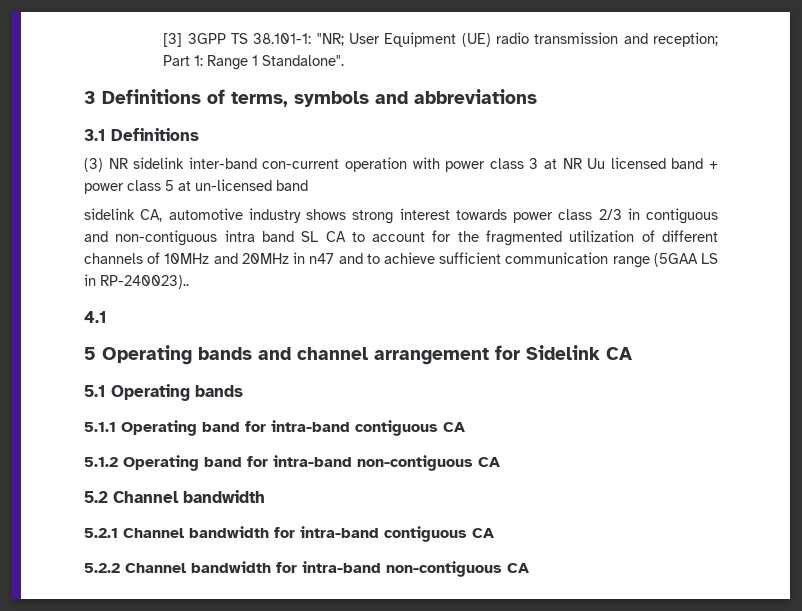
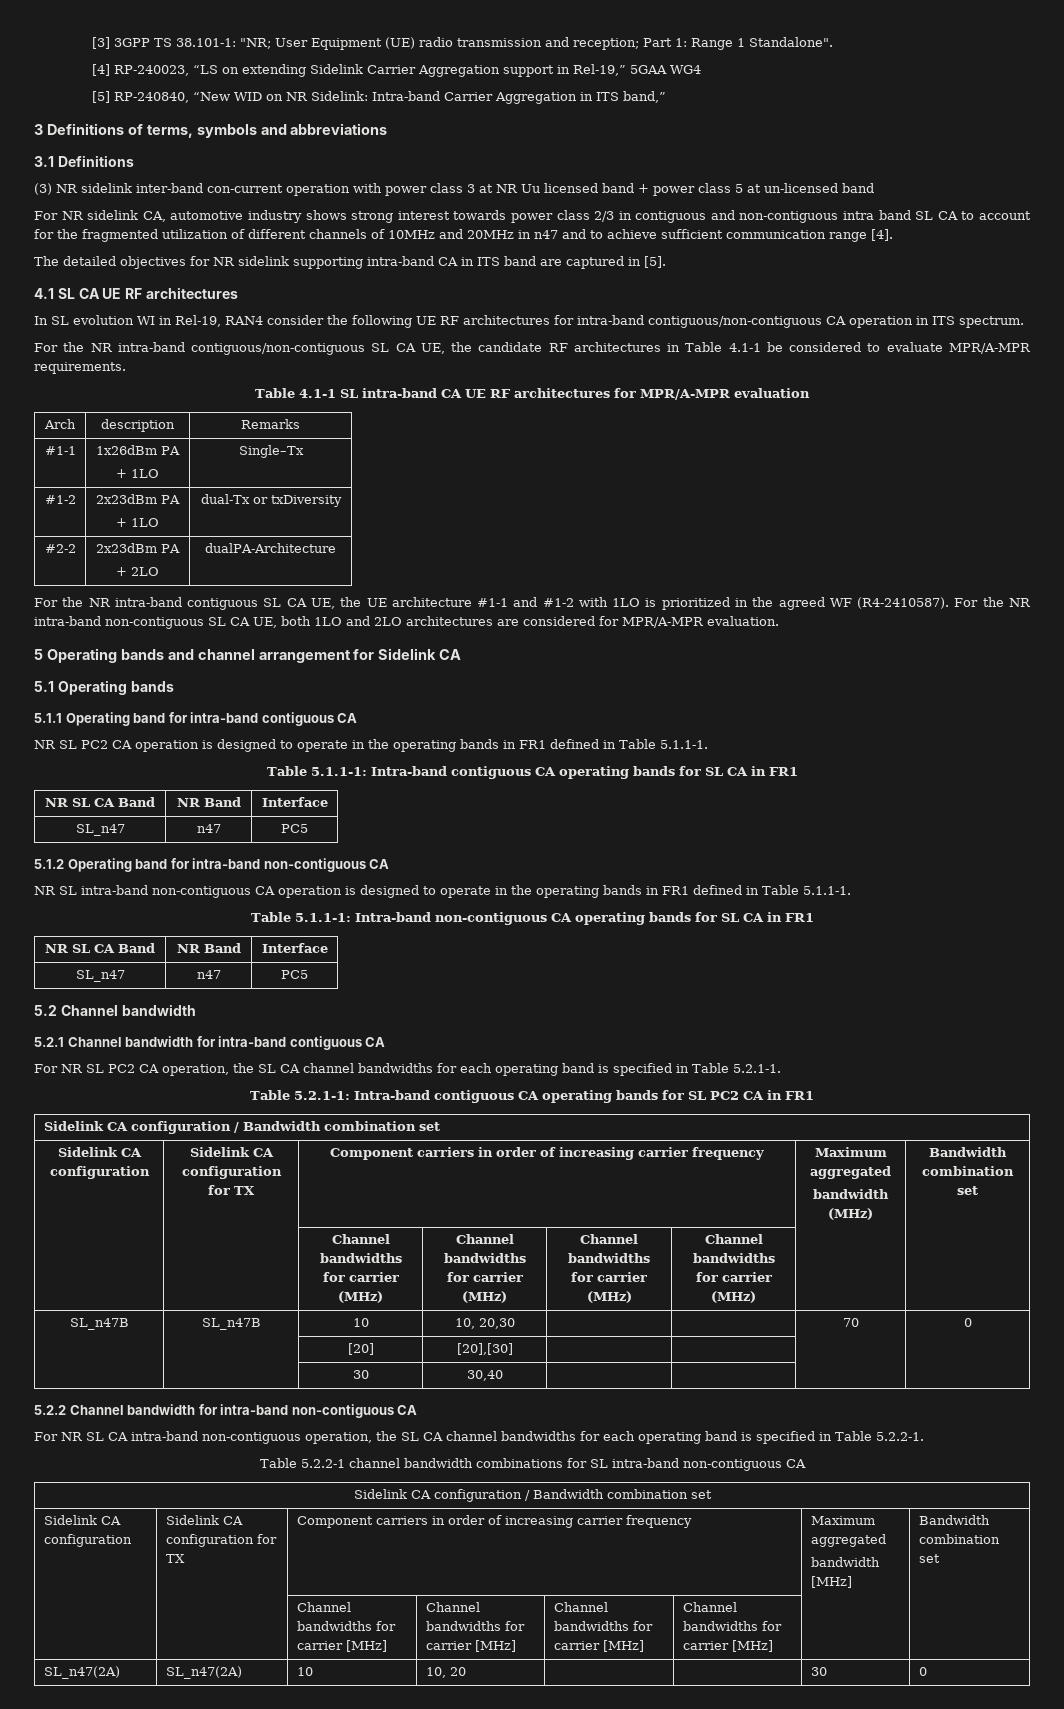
+ [4] RP-240023, “LS on extending Sidelink Carrier Aggregation support in Rel-19,” 5GAA WG4
+ [5] RP-240840, “New WID on NR Sidelink: Intra-band Carrier Aggregation in ITS band,”
- sidelink CA, automotive industry shows strong interest towards power class 2/3 in contiguous and non-contiguous intra band SL CA to account for the fragmented utilization of different channels of 10MHz and 20MHz in n47 and to achieve sufficient communication range (5GAA LS in RP-240023)..
- 4.1
+ For NR sidelink CA, automotive industry shows strong interest towards power class 2/3 in contiguous and non-contiguous intra band SL CA to account for the fragmented utilization of different channels of 10MHz and 20MHz in n47 and to achieve sufficient communication range [4].
+ The detailed objectives for NR sidelink supporting intra-band CA in ITS band are captured in [5].
+ 4.1 SL CA UE RF architectures
+ In SL evolution WI in Rel-19, RAN4 consider the following UE RF architectures for intra-band contiguous/non-contiguous CA operation in ITS spectrum.
+ For the NR intra-band contiguous/non-contiguous SL CA UE, the candidate RF architectures in Table 4.1-1 be considered to evaluate MPR/A-MPR requirements.
+ Table 4.1-1 SL intra-band CA UE RF architectures for MPR/A-MPR evaluation
+ Arch | description | Remarks
+ #1-1 | 1x26dBm PA
+ + 1LO | Single–Tx
+ #1-2 | 2x23dBm PA
+ + 1LO | dual-Tx or txDiversity
+ #2-2 | 2x23dBm PA
+ + 2LO | dualPA-Architecture
+ For the NR intra-band contiguous SL CA UE, the UE architecture #1-1 and #1-2 with 1LO is prioritized in the agreed WF (R4-2410587). For the NR intra-band non-contiguous SL CA UE, both 1LO and 2LO architectures are considered for MPR/A-MPR evaluation.
+ NR SL PC2 CA operation is designed to operate in the operating bands in FR1 defined in Table 5.1.1-1.
+ Table 5.1.1-1: Intra-band contiguous CA operating bands for SL CA in FR1
+ NR SL CA Band | NR Band | Interface
+ SL_n47 | n47 | PC5
+ NR SL intra-band non-contiguous CA operation is designed to operate in the operating bands in FR1 defined in Table 5.1.1-1.
+ Table 5.1.1-1: Intra-band non-contiguous CA operating bands for SL CA in FR1
+ NR SL CA Band | NR Band | Interface
+ SL_n47 | n47 | PC5
+ For NR SL PC2 CA operation, the SL CA channel bandwidths for each operating band is specified in Table 5.2.1-1.
+ Table 5.2.1-1: Intra-band contiguous CA operating bands for SL PC2 CA in FR1
+ Sidelink CA configuration / Bandwidth combination set
+ Sidelink CA configuration | Sidelink CA configuration for TX | Component carriers in order of increasing carrier frequency | Maximum aggregated
+ bandwidth (MHz) | Bandwidth combination set
+ | | Channel bandwidths for carrier (MHz) | Channel bandwidths for carrier (MHz) | Channel bandwidths for carrier (MHz) | Channel bandwidths for carrier (MHz) | |
+ SL_n47B | SL_n47B | 10 | 10, 20,30 | | | 70 | 0
+ | | [20] | [20],[30] | | | |
+ | | 30 | 30,40 | | | |
+ For NR SL CA intra-band non-contiguous operation, the SL CA channel bandwidths for each operating band is specified in Table 5.2.2-1.
+ Table 5.2.2-1 channel bandwidth combinations for SL intra-band non-contiguous CA
+ Sidelink CA configuration / Bandwidth combination set
+ Sidelink CA configuration | Sidelink CA configuration for TX | Component carriers in order of increasing carrier frequency | Maximum aggregated
+ bandwidth [MHz] | Bandwidth combination set
+ | | Channel bandwidths for carrier [MHz] | Channel bandwidths for carrier [MHz] | Channel bandwidths for carrier [MHz] | Channel bandwidths for carrier [MHz] | |
+ SL_n47(2A) | SL_n47(2A) | 10 | 10, 20 | | | 30 | 0

